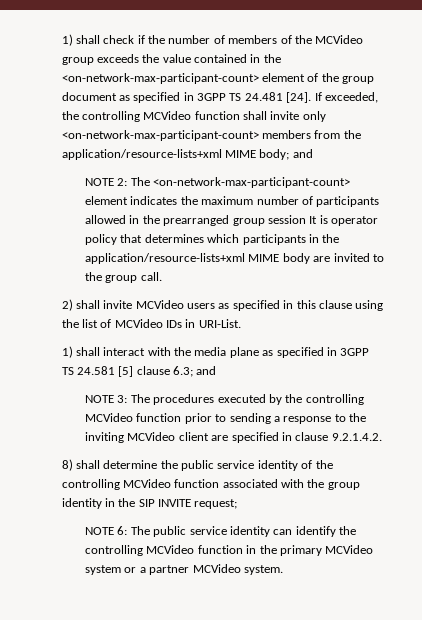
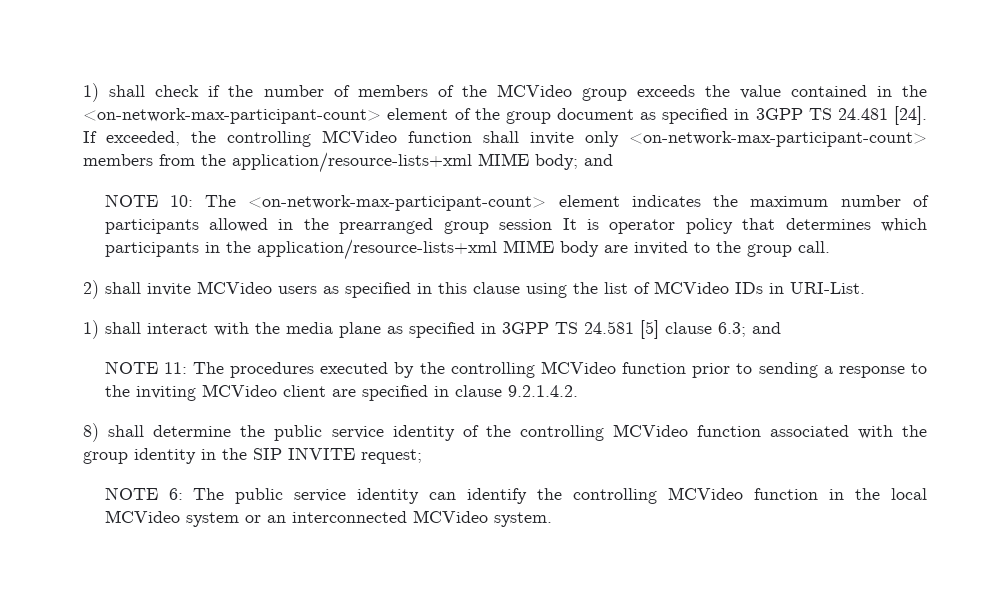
- NOTE 2: The <on-network-max-participant-count> element indicates the maximum number of participants allowed in the prearranged group session It is operator policy that determines which participants in the application/resource-lists+xml MIME body are invited to the group call.
+ NOTE 10: The <on-network-max-participant-count> element indicates the maximum number of participants allowed in the prearranged group session It is operator policy that determines which participants in the application/resource-lists+xml MIME body are invited to the group call.
- NOTE 3: The procedures executed by the controlling MCVideo function prior to sending a response to the inviting MCVideo client are specified in clause 9.2.1.4.2.
+ NOTE 11: The procedures executed by the controlling MCVideo function prior to sending a response to the inviting MCVideo client are specified in clause 9.2.1.4.2.
- NOTE 6: The public service identity can identify the controlling MCVideo function in the primary MCVideo system or a partner MCVideo system.
+ NOTE 6: The public service identity can identify the controlling MCVideo function in the local MCVideo system or an interconnected MCVideo system.

